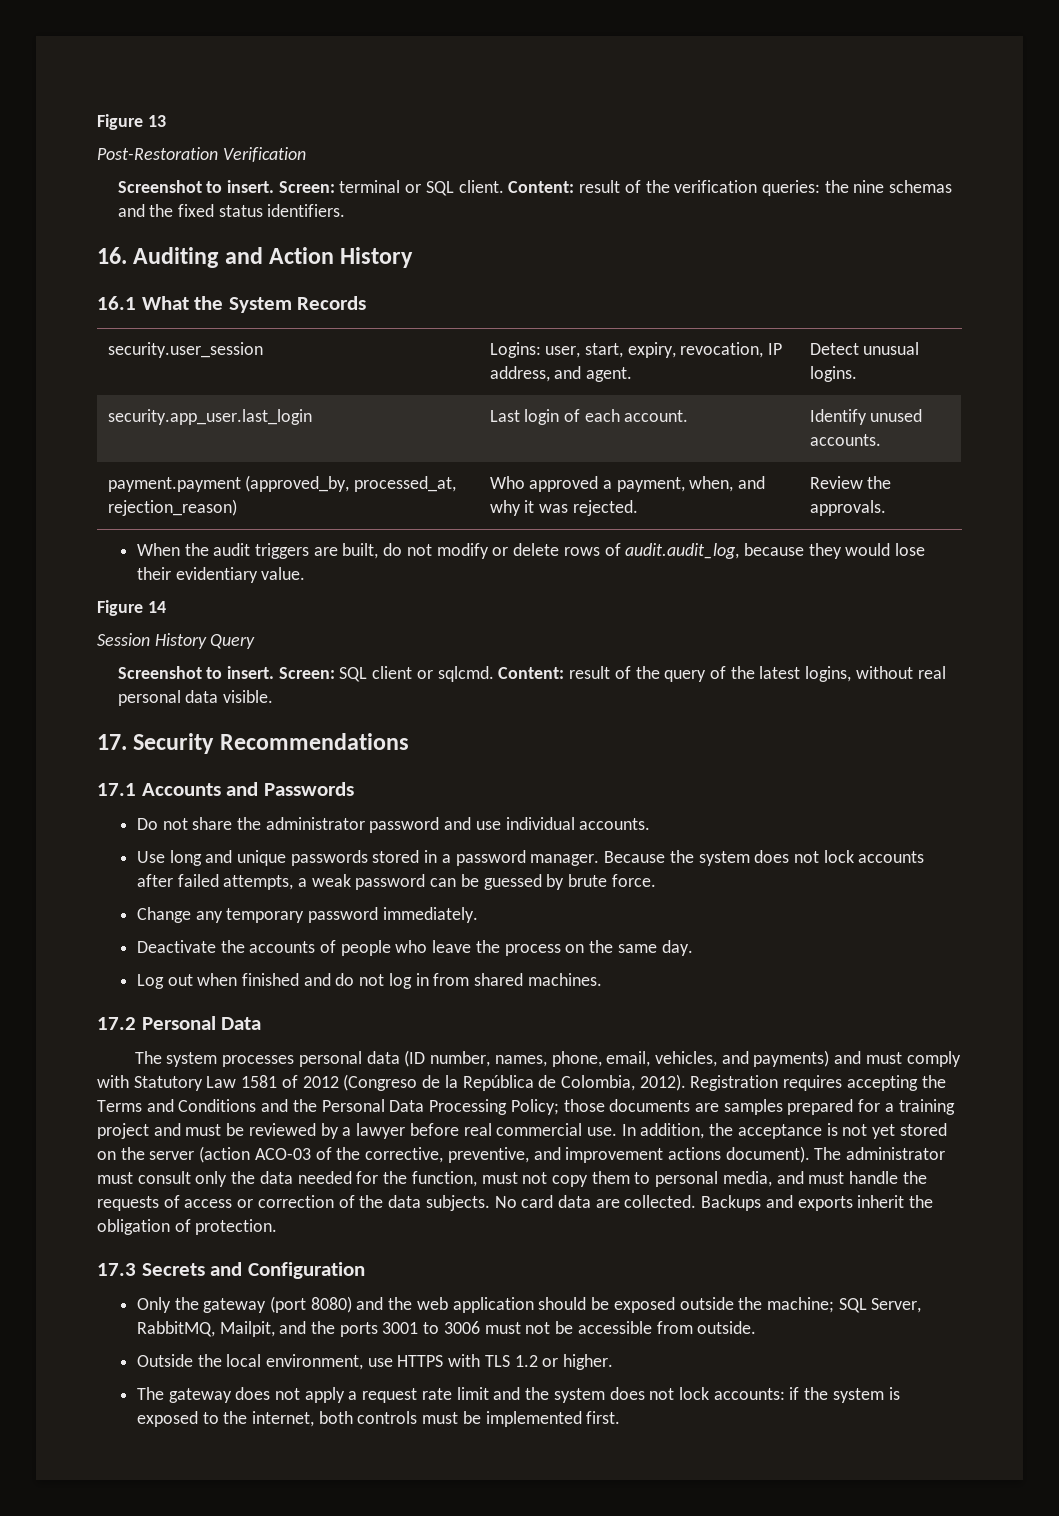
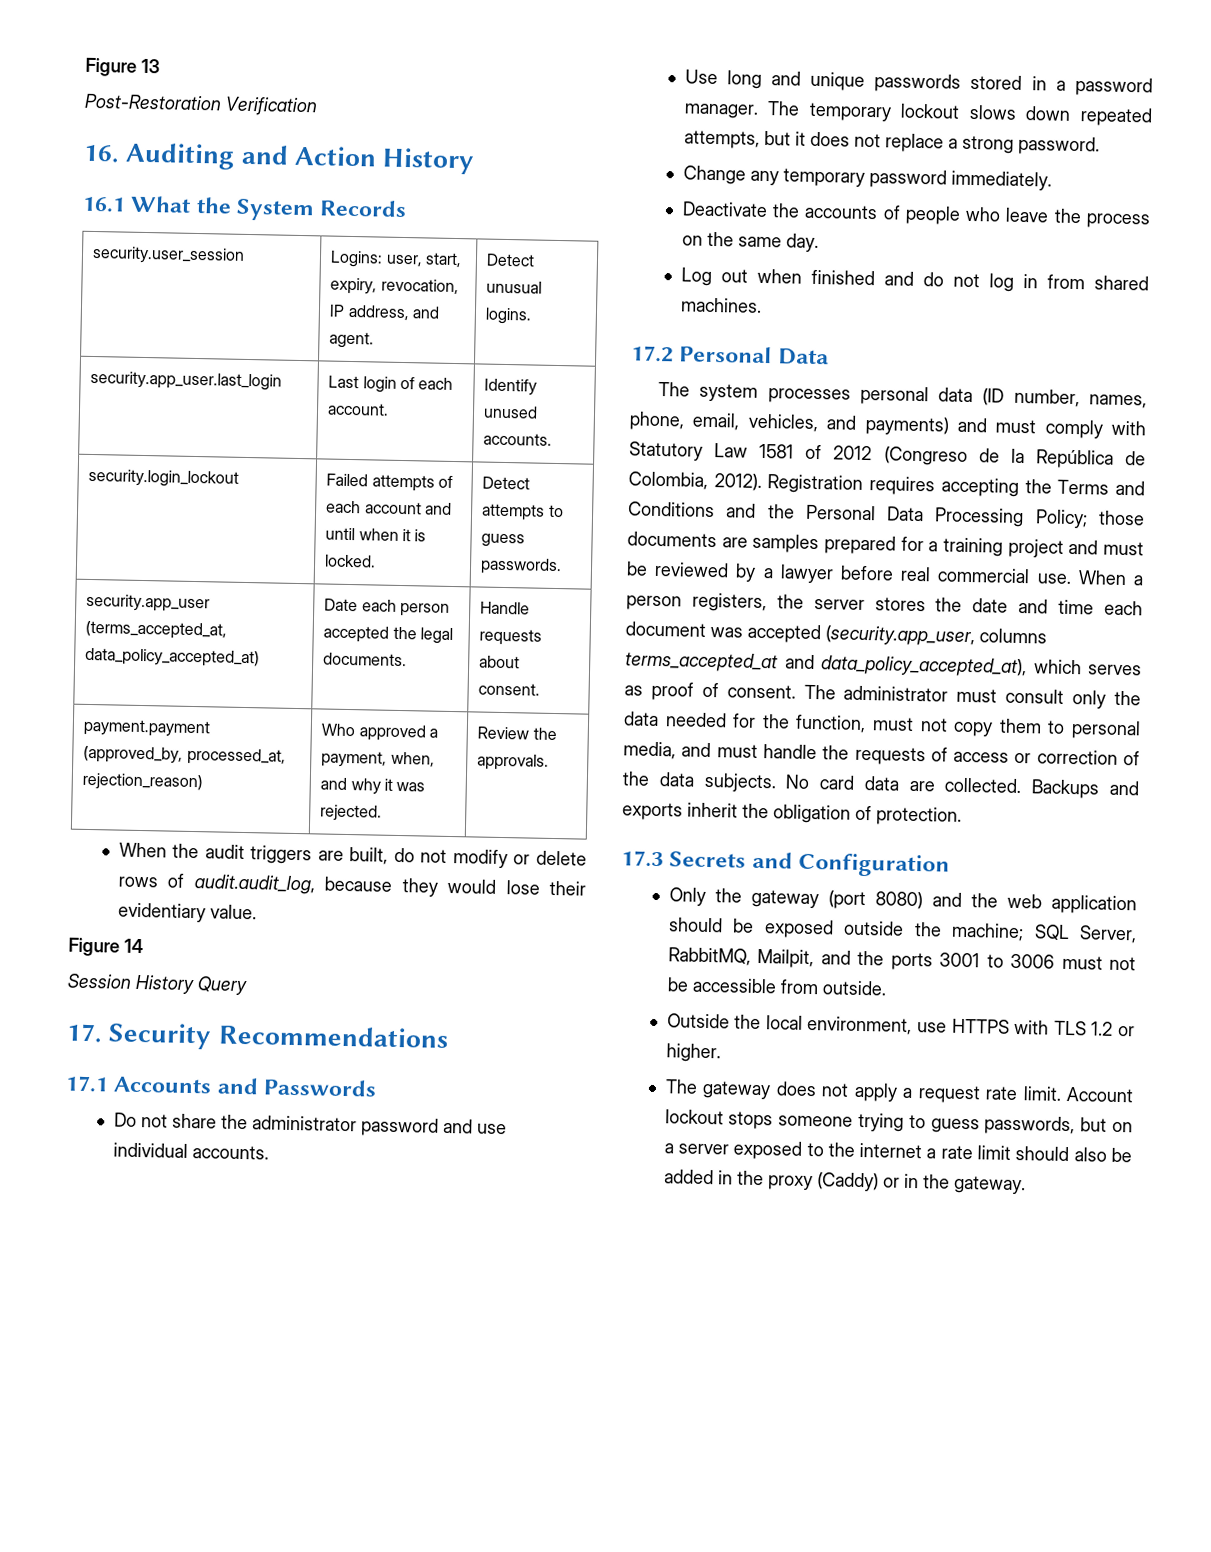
- Screenshot to insert. Screen: terminal or SQL client. Content: result of the verification queries: the nine schemas and the fixed status identifiers.
+ security.login_lockout | Failed attempts of each account and until when it is locked. | Detect attempts to guess passwords.
+ security.app_user (terms_accepted_at, data_policy_accepted_at) | Date each person accepted the legal documents. | Handle requests about consent.
- Screenshot to insert. Screen: SQL client or sqlcmd. Content: result of the query of the latest logins, without real personal data visible.
- Because the system does not lock accounts after failed attempts, a weak password can be guessed by brute force.
+ The temporary lockout slows down repeated attempts, but it does not replace a strong password.
- In addition, the acceptance is not yet stored on the server (action ACO-03 of the corrective, preventive, and improvement actions document).
+ When a person registers, the server stores the date and time each document was accepted (security.app_user, columns terms_accepted_at and data_policy_accepted_at), which serves as proof of consent.
- The gateway does not apply a request rate limit and the system does not lock accounts: if the system is exposed to the internet, both controls must be implemented first.
+ The gateway does not apply a request rate limit. Account lockout stops someone trying to guess passwords, but on a server exposed to the internet a rate limit should also be added in the proxy (Caddy) or in the gateway.

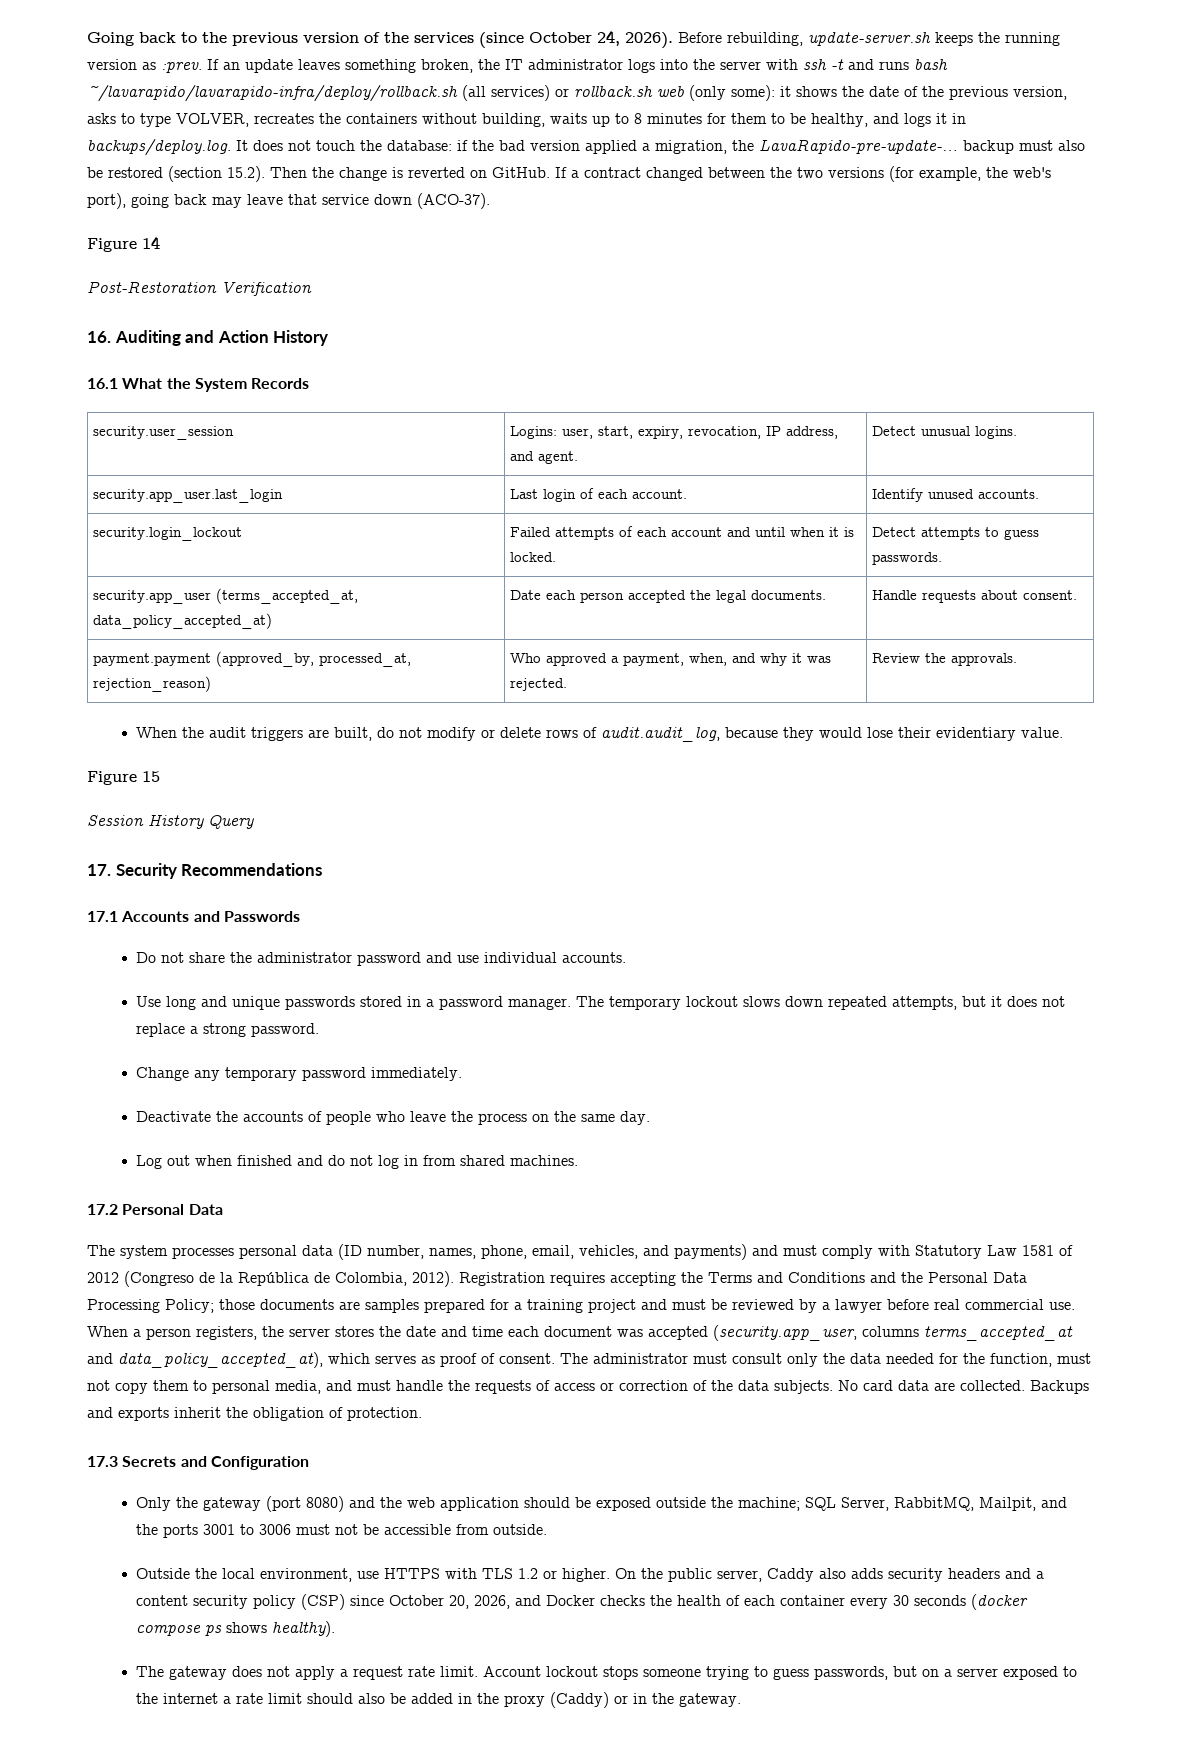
- Figure 13
+ Going back to the previous version of the services (since October 24, 2026). Before rebuilding, update-server.sh keeps the running version as :prev. If an update leaves something broken, the IT administrator logs into the server with ssh -t and runs bash ~/lavarapido/lavarapido-infra/deploy/rollback.sh (all services) or rollback.sh web (only some): it shows the date of the previous version, asks to type VOLVER, recreates the containers without building, waits up to 8 minutes for them to be healthy, and logs it in backups/deploy.log. It does not touch the database: if the bad version applied a migration, the LavaRapido-pre-update-… backup must also be restored (section 15.2). Then the change is reverted on GitHub. If a contract changed between the two versions (for example, the web's port), going back may leave that service down (ACO-37).
+ Figure 14
- Figure 14
+ Figure 15
+ On the public server, Caddy also adds security headers and a content security policy (CSP) since October 20, 2026, and Docker checks the health of each container every 30 seconds (docker compose ps shows healthy).

